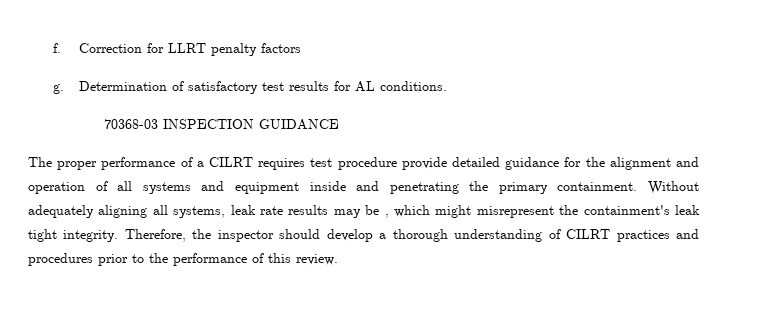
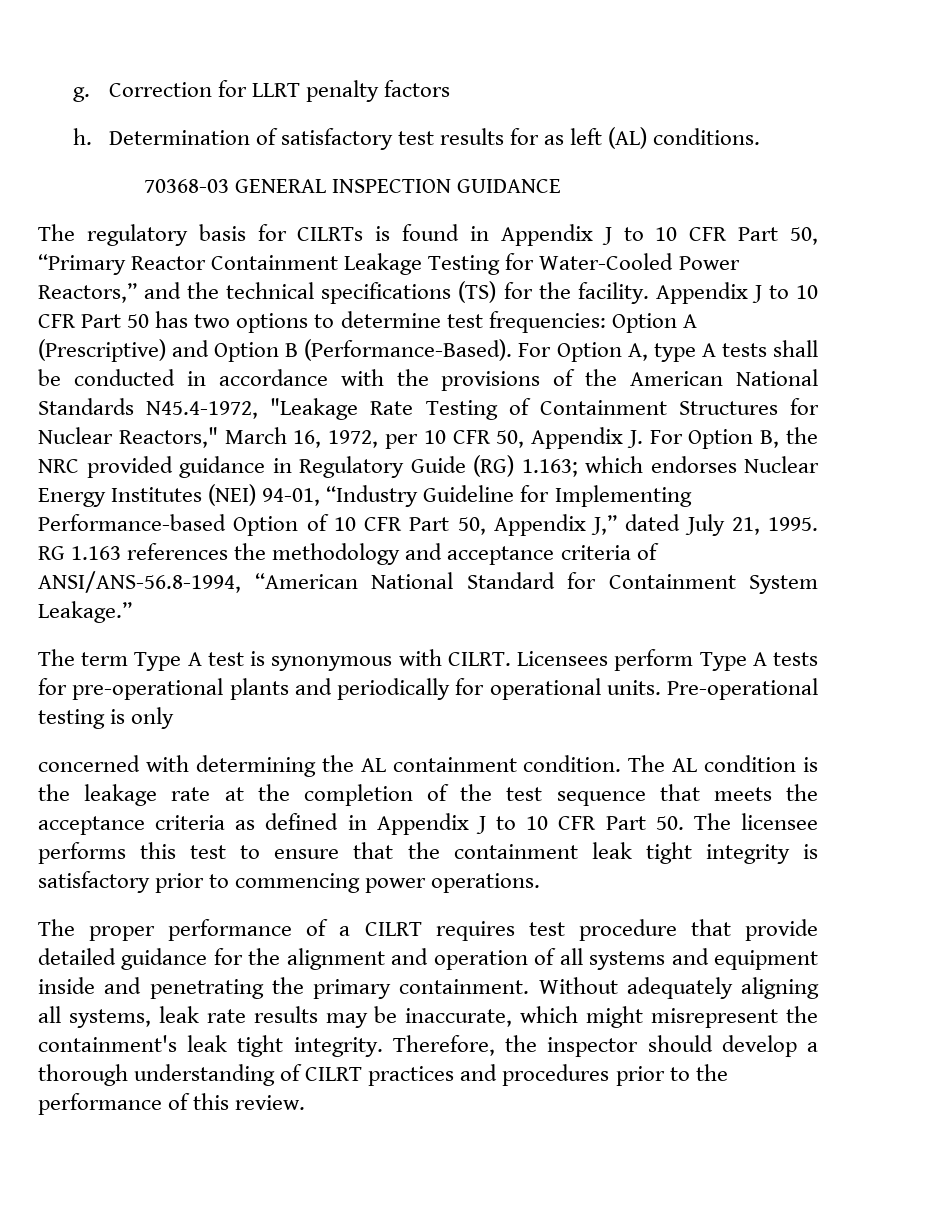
- f.
+ g.
- g.
+ h.
- Determination of satisfactory test results for AL conditions.
+ Determination of satisfactory test results for as left (AL) conditions.
- 70368-03 INSPECTION GUIDANCE
+ 70368-03 GENERAL INSPECTION GUIDANCE
+ The regulatory basis for CILRTs is found in Appendix J to 10 CFR Part 50, “Primary Reactor Containment Leakage Testing for Water-Cooled Power Reactors,” and the technical specifications (TS) for the facility. Appendix J to 10 CFR Part 50 has two options to determine test frequencies: Option A (Prescriptive) and Option B (Performance-Based). For Option A, type A tests shall be conducted in accordance with the provisions of the American National Standards N45.4-1972, "Leakage Rate Testing of Containment Structures for Nuclear Reactors," March 16, 1972, per 10 CFR 50, Appendix J. For Option B, the NRC provided guidance in Regulatory Guide (RG) 1.163; which endorses Nuclear Energy Institutes (NEI) 94-01, “Industry Guideline for Implementing Performance-based Option of 10 CFR Part 50, Appendix J,” dated July 21, 1995. RG 1.163 references the methodology and acceptance criteria of ANSI/ANS-56.8-1994, “American National Standard for Containment System Leakage.”
+ The term Type A test is synonymous with CILRT. Licensees perform Type A tests for pre-operational plants and periodically for operational units. Pre-operational testing is only
+ concerned with determining the AL containment condition. The AL condition is the leakage rate at the completion of the test sequence that meets the acceptance criteria as defined in Appendix J to 10 CFR Part 50. The licensee performs this test to ensure that the containment leak tight integrity is satisfactory prior to commencing power operations.
- The proper performance of a CILRT requires test procedure provide detailed guidance for the alignment and operation of all systems and equipment inside and penetrating the primary containment.
+ The proper performance of a CILRT requires test procedure that provide detailed guidance for the alignment and operation of all systems and equipment inside and penetrating the primary containment.
- Without adequately aligning all systems, leak rate results may be , which might misrepresent the containment's leak tight integrity.
+ Without adequately aligning all systems, leak rate results may be inaccurate, which might misrepresent the containment's leak tight integrity.

